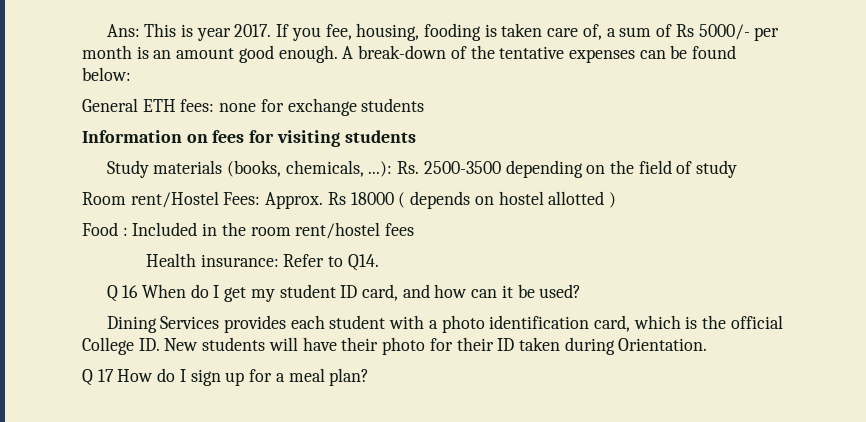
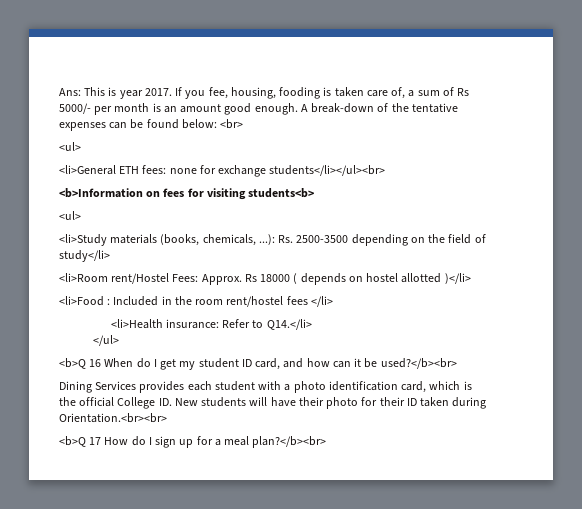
- A break-down of the tentative expenses can be found below:
- General ETH fees:
+ A break-down of the tentative expenses can be found below: <br>
+ <ul>
+ <li>General ETH fees:
- none for exchange students
- Information on fees for visiting students
- Study materials (books, chemicals, ...):
+ none for exchange students</li></ul><br>
+ <b>Information on fees for visiting students<b>
+ <ul>
+ <li>Study materials (books, chemicals, ...):
- Rs. 2500-3500 depending on the field of study
- Room rent/Hostel Fees:
+ Rs. 2500-3500 depending on the field of study</li>
+ <li>Room rent/Hostel Fees:
- Approx. Rs 18000 ( depends on hostel allotted )
- Food :
+ Approx. Rs 18000 ( depends on hostel allotted )</li>
+ <li>Food :
- Included in the room rent/hostel fees
- Health insurance:
+ Included in the room rent/hostel fees </li>
+ <li>Health insurance:
- Refer to Q14.
- Q 16 When do I get my student ID card, and how can it be used?
+ Refer to Q14.</li>
+ </ul>
+ <b>Q 16 When do I get my student ID card, and how can it be used?</b><br>
- Dining Services provides each student with a photo identification card, which is the official College ID. New students will have their photo for their ID taken during Orientation.
- Q 17 How do I sign up for a meal plan?
+ Dining Services provides each student with a photo identification card, which is the official College ID. New students will have their photo for their ID taken during Orientation.<br><br>
+ <b>Q 17 How do I sign up for a meal plan?</b><br>

